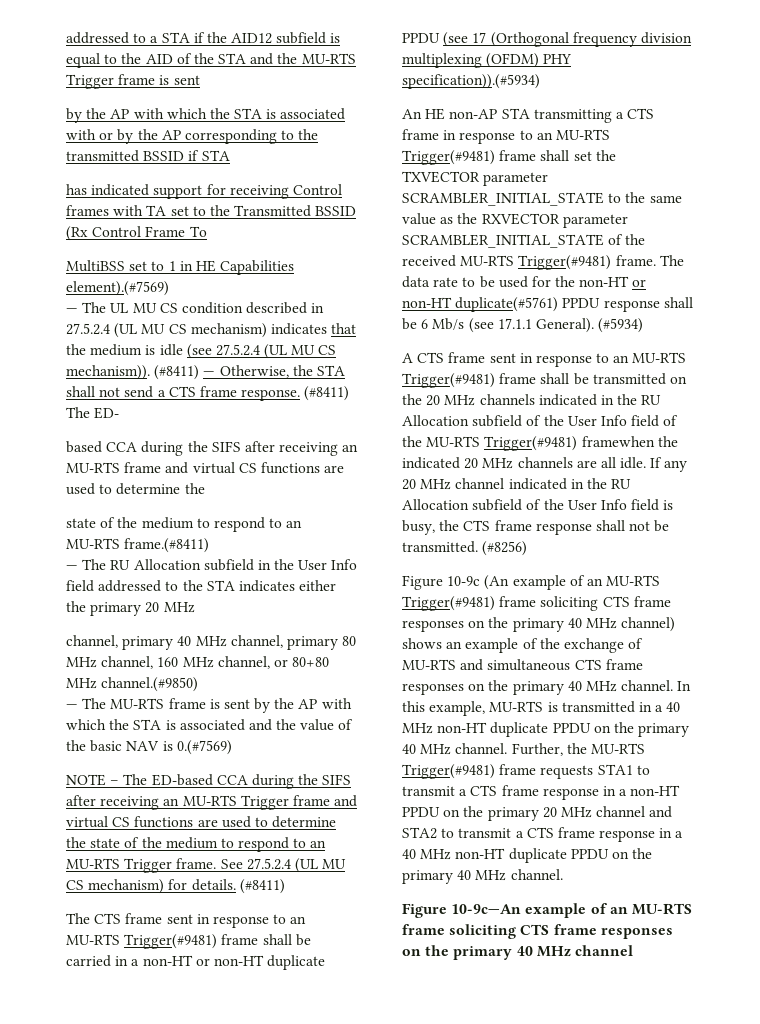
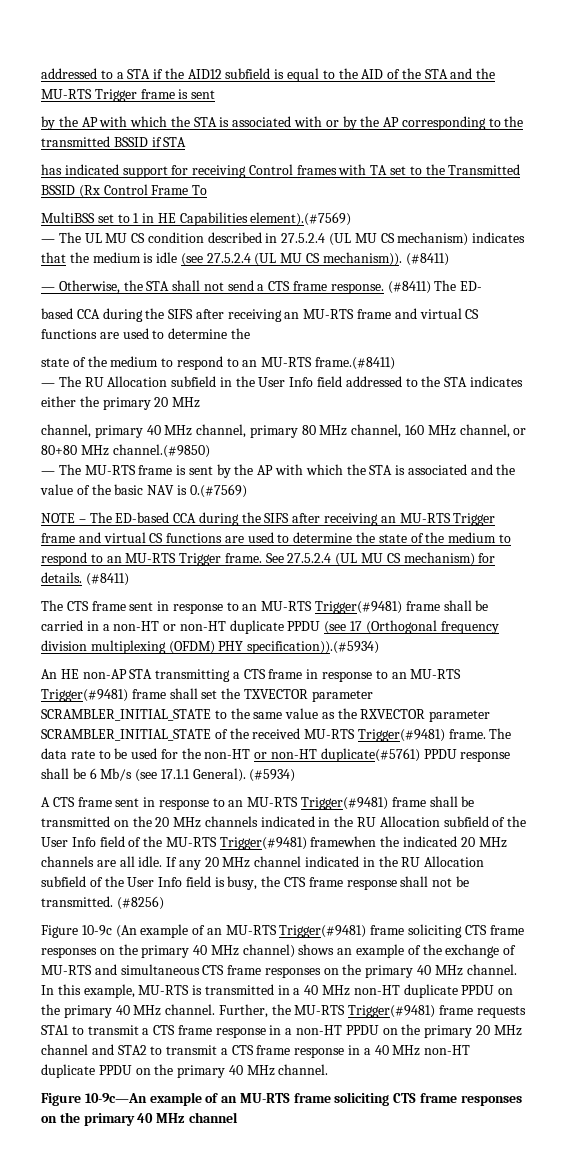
- — The UL MU CS condition described in 27.5.2.4 (UL MU CS mechanism) indicates that the medium is idle (see 27.5.2.4 (UL MU CS mechanism)). (#8411) — Otherwise, the STA shall not send a CTS frame response.
+ — The UL MU CS condition described in 27.5.2.4 (UL MU CS mechanism) indicates that the medium is idle (see 27.5.2.4 (UL MU CS mechanism)). (#8411)
+ — Otherwise, the STA shall not send a CTS frame response.

